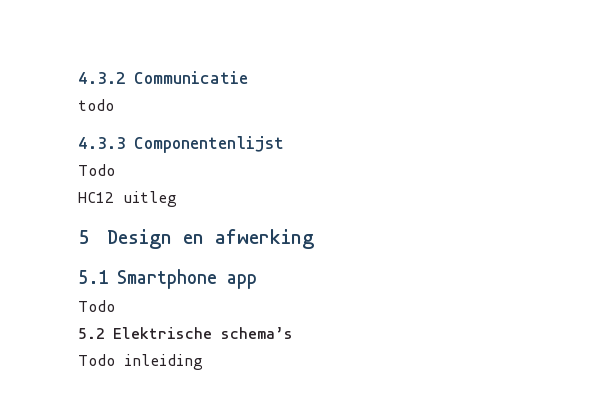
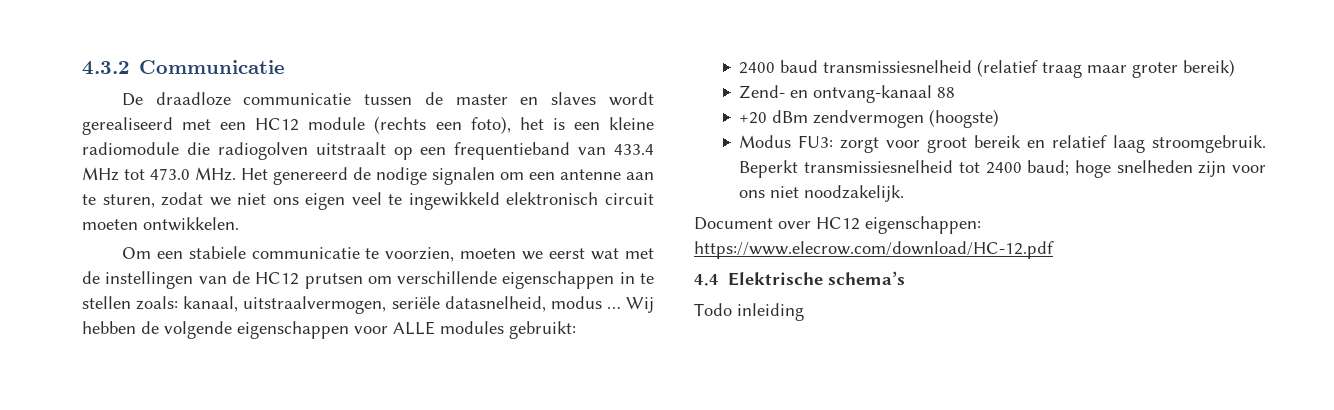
- todo
- 4.3.3 Componentenlijst
- Todo
- HC12 uitleg
- 5 Design en afwerking
- 5.1 Smartphone app
- Todo
- 5.2 Elektrische schema’s
+ De draadloze communicatie tussen de master en slaves wordt gerealiseerd met een HC12 module (rechts een foto), het is een kleine radiomodule die radiogolven uitstraalt op een frequentieband van 433.4 MHz tot 473.0 MHz. Het genereerd de nodige signalen om een antenne aan te sturen, zodat we niet ons eigen veel te ingewikkeld elektronisch circuit moeten ontwikkelen.
+ Om een stabiele communicatie te voorzien, moeten we eerst wat met de instellingen van de HC12 prutsen om verschillende eigenschappen in te stellen zoals: kanaal, uitstraalvermogen, seriële datasnelheid, modus … Wij hebben de volgende eigenschappen voor ALLE modules gebruikt:
+ 2400 baud transmissiesnelheid (relatief traag maar groter bereik)
+ Zend- en ontvang-kanaal 88
+ +20 dBm zendvermogen (hoogste)
+ Modus FU3: zorgt voor groot bereik en relatief laag stroomgebruik. Beperkt transmissiesnelheid tot 2400 baud; hoge snelheden zijn voor ons niet noodzakelijk.
+ Document over HC12 eigenschappen: https://www.elecrow.com/download/HC-12.pdf
+ 4.4 Elektrische schema’s

